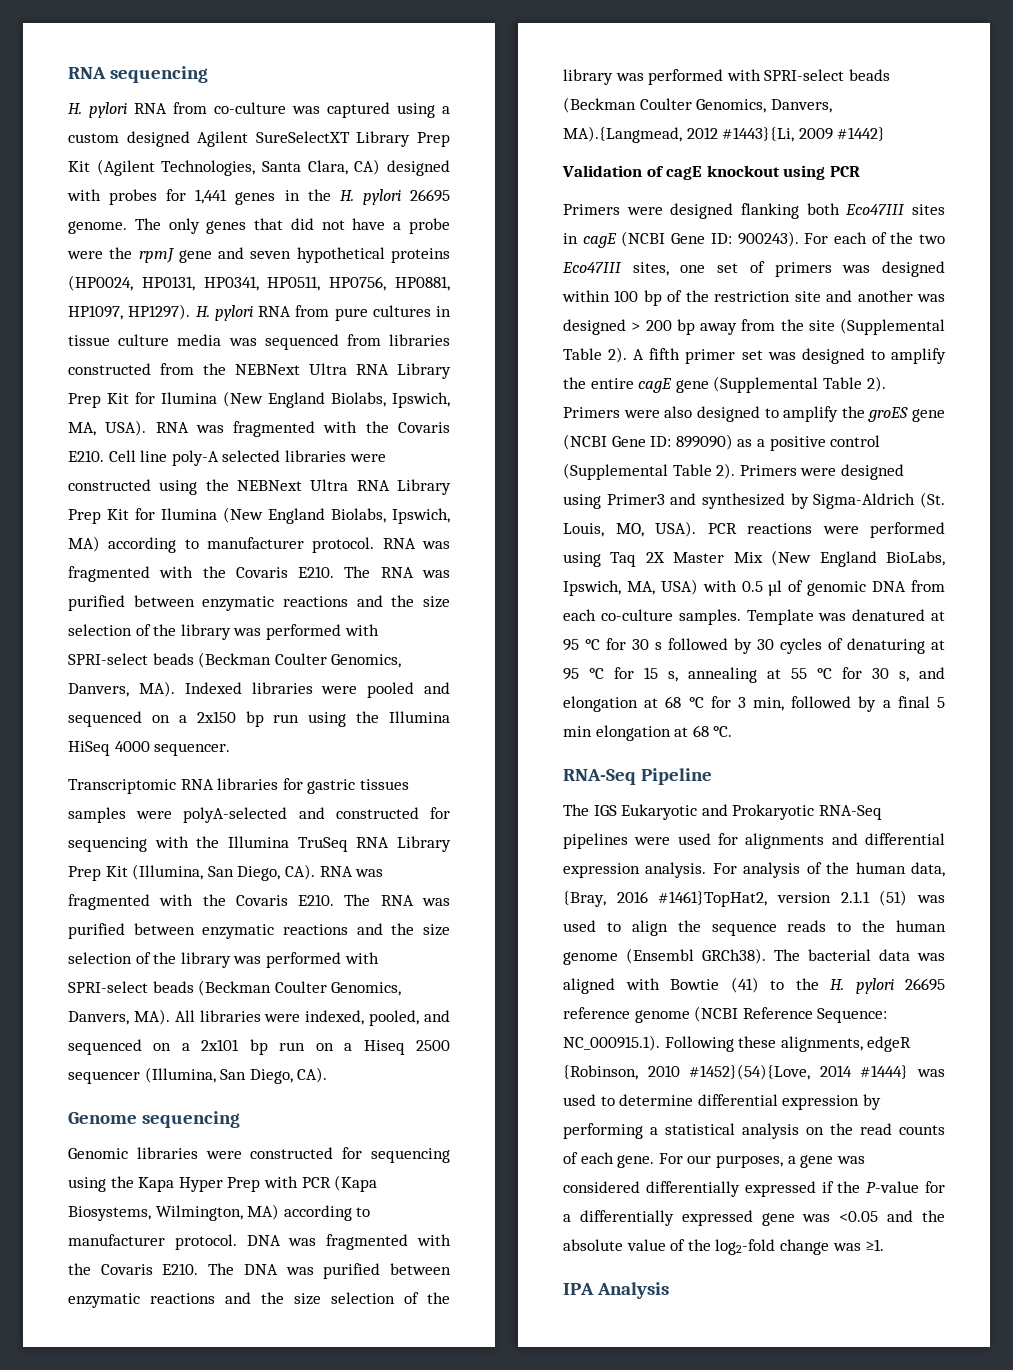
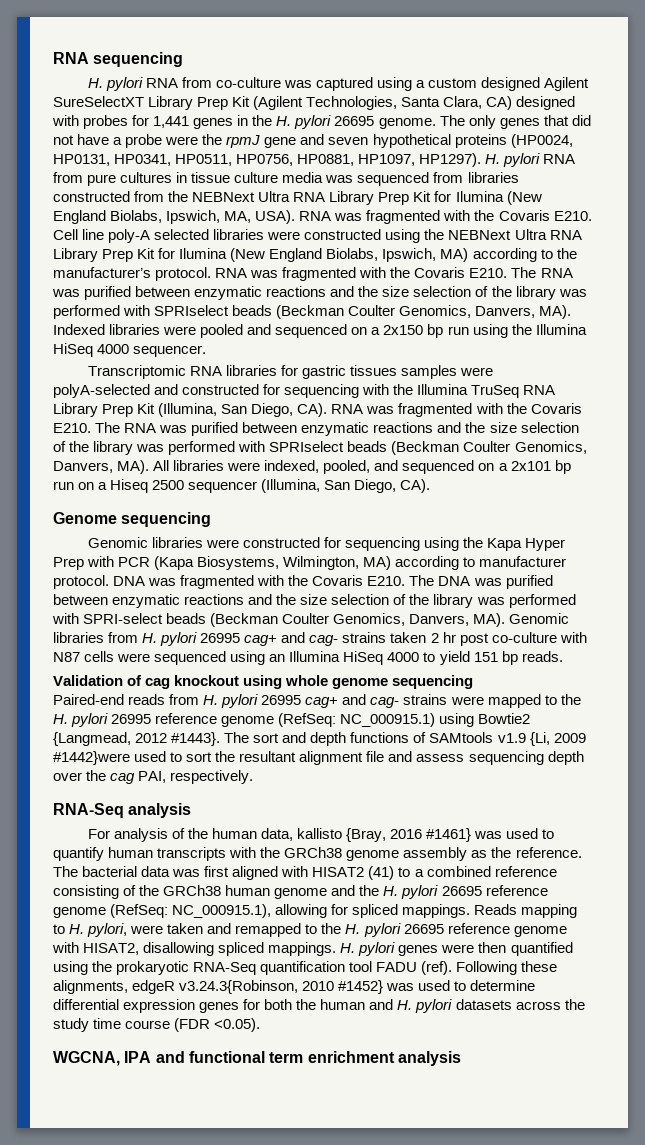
- Cell line poly-A selected libraries were constructed using the NEBNext Ultra RNA Library Prep Kit for Ilumina (New England Biolabs, Ipswich, MA) according to manufacturer protocol.
+ Cell line poly-A selected libraries were constructed using the NEBNext Ultra RNA Library Prep Kit for Ilumina (New England Biolabs, Ipswich, MA) according to the manufacturer’s protocol.
- The RNA was purified between enzymatic reactions and the size selection of the library was performed with SPRI-select beads (Beckman Coulter Genomics, Danvers, MA). Indexed libraries were pooled and sequenced on a 2x150 bp run using the Illumina HiSeq 4000 sequencer.
+ The RNA was purified between enzymatic reactions and the size selection of the library was performed with SPRIselect beads (Beckman Coulter Genomics, Danvers, MA). Indexed libraries were pooled and sequenced on a 2x150 bp run using the Illumina HiSeq 4000 sequencer.
- The RNA was purified between enzymatic reactions and the size selection of the library was performed with SPRI-select beads (Beckman Coulter Genomics, Danvers, MA). All libraries were indexed, pooled, and sequenced on a 2x101 bp run on a Hiseq 2500 sequencer (Illumina, San Diego, CA).
+ The RNA was purified between enzymatic reactions and the size selection of the library was performed with SPRIselect beads (Beckman Coulter Genomics, Danvers, MA). All libraries were indexed, pooled, and sequenced on a 2x101 bp run on a Hiseq 2500 sequencer (Illumina, San Diego, CA).
- The DNA was purified between enzymatic reactions and the size selection of the library was performed with SPRI-select beads (Beckman Coulter Genomics, Danvers, MA).{Langmead, 2012 #1443}{Li, 2009 #1442}
+ The DNA was purified between enzymatic reactions and the size selection of the library was performed with SPRI-select beads (Beckman Coulter Genomics, Danvers, MA). Genomic libraries from H. pylori 26995 cag+ and cag- strains taken 2 hr post co-culture with N87 cells were sequenced using an Illumina HiSeq 4000 to yield 151 bp reads.
- Validation of cagE knockout using PCR
- Primers were designed flanking both Eco47III sites in cagE (NCBI Gene ID: 900243). For each of the two Eco47III sites, one set of primers was designed within 100 bp of the restriction site and another was designed > 200 bp away from the site (Supplemental Table 2). A fifth primer set was designed to amplify the entire cagE gene (Supplemental Table 2). Primers were also designed to amplify the groES gene (NCBI Gene ID: 899090) as a positive control (Supplemental Table 2). Primers were designed using Primer3 and synthesized by Sigma-Aldrich (St. Louis, MO, USA). PCR reactions were performed using Taq 2X Master Mix (New England BioLabs, Ipswich, MA, USA) with 0.5 µl of genomic DNA from each co-culture samples. Template was denatured at 95 °C for 30 s followed by 30 cycles of denaturing at 95 °C for 15 s, annealing at 55 °C for 30 s, and elongation at 68 °C for 3 min, followed by a final 5 min elongation at 68 °C.
- RNA-Seq Pipeline
- The IGS Eukaryotic and Prokaryotic RNA-Seq pipelines were used for alignments and differential expression analysis. For analysis of the human data, {Bray, 2016 #1461}TopHat2, version 2.1.1 (51) was used to align the sequence reads to the human genome (Ensembl GRCh38).
+ Validation of cag knockout using whole genome sequencing
+ Paired-end reads from H. pylori 26995 cag+ and cag- strains were mapped to the H. pylori 26995 reference genome (RefSeq: NC_000915.1) using Bowtie2 {Langmead, 2012 #1443}. The sort and depth functions of SAMtools v1.9 {Li, 2009 #1442}were used to sort the resultant alignment file and assess sequencing depth over the cag PAI, respectively.
+ RNA-Seq analysis
+ For analysis of the human data, kallisto {Bray, 2016 #1461} was used to quantify human transcripts with the GRCh38 genome assembly as the reference.
- The bacterial data was aligned with Bowtie (41) to the H. pylori 26695 reference genome (NCBI Reference Sequence: NC_000915.1). Following these alignments, edgeR {Robinson, 2010 #1452}(54){Love, 2014 #1444} was used to determine differential expression by performing a statistical analysis on the read counts of each gene. For our purposes, a gene was considered differentially expressed if the P-value for a differentially expressed gene was <0.05 and the absolute value of the log2-fold change was ≥1.
- IPA Analysis
+ The bacterial data was first aligned with HISAT2 (41) to a combined reference consisting of the GRCh38 human genome and the H. pylori 26695 reference genome (RefSeq: NC_000915.1), allowing for spliced mappings. Reads mapping to H. pylori, were taken and remapped to the H. pylori 26695 reference genome with HISAT2, disallowing spliced mappings. H. pylori genes were then quantified using the prokaryotic RNA-Seq quantification tool FADU (ref). Following these alignments, edgeR v3.24.3{Robinson, 2010 #1452} was used to determine differential expression genes for both the human and H. pylori datasets across the study time course (FDR <0.05).
+ WGCNA, IPA and functional term enrichment analysis

